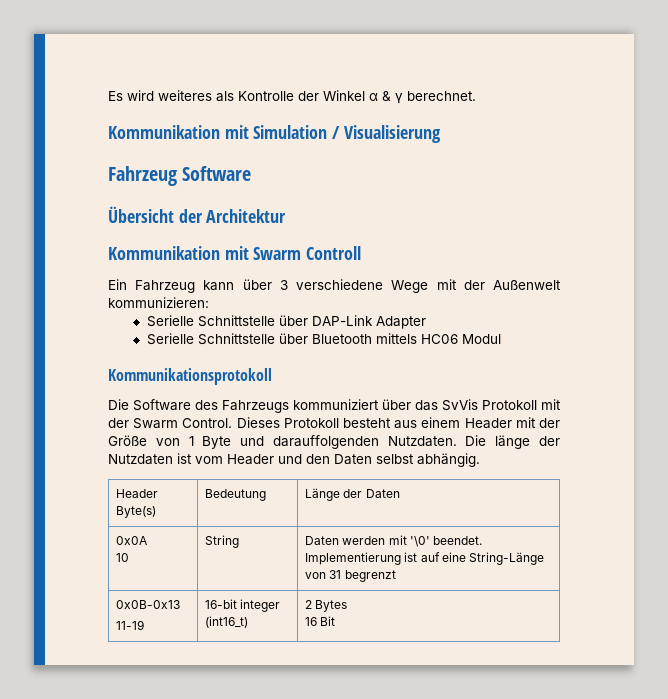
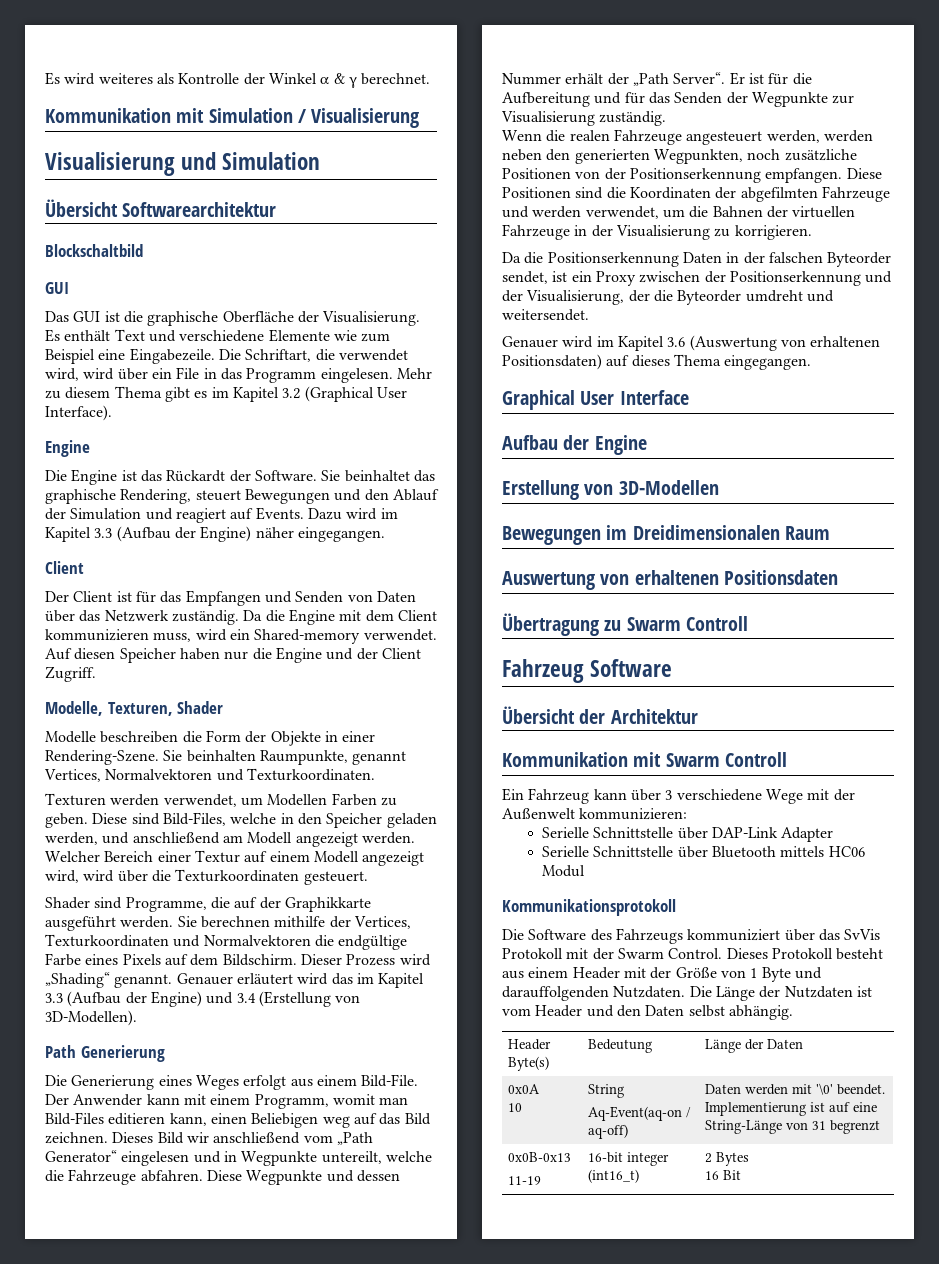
+ Visualisierung und Simulation
+ Übersicht Softwarearchitektur
+ Blockschaltbild
+ GUI
+ Das GUI ist die graphische Oberfläche der Visualisierung. Es enthält Text und verschiedene Elemente wie zum Beispiel eine Eingabezeile. Die Schriftart, die verwendet wird, wird über ein File in das Programm eingelesen. Mehr zu diesem Thema gibt es im Kapitel 3.2 (Graphical User Interface).
+ Engine
+ Die Engine ist das Rückardt der Software. Sie beinhaltet das graphische Rendering, steuert Bewegungen und den Ablauf der Simulation und reagiert auf Events. Dazu wird im Kapitel 3.3 (Aufbau der Engine) näher eingegangen.
+ Client
+ Der Client ist für das Empfangen und Senden von Daten über das Netzwerk zuständig. Da die Engine mit dem Client kommunizieren muss, wird ein Shared-memory verwendet. Auf diesen Speicher haben nur die Engine und der Client Zugriff.
+ Modelle, Texturen, Shader
+ Modelle beschreiben die Form der Objekte in einer Rendering-Szene. Sie beinhalten Raumpunkte, genannt Vertices, Normalvektoren und Texturkoordinaten.
+ Texturen werden verwendet, um Modellen Farben zu geben. Diese sind Bild-Files, welche in den Speicher geladen werden, und anschließend am Modell angezeigt werden. Welcher Bereich einer Textur auf einem Modell angezeigt wird, wird über die Texturkoordinaten gesteuert.
+ Shader sind Programme, die auf der Graphikkarte ausgeführt werden. Sie berechnen mithilfe der Vertices, Texturkoordinaten und Normalvektoren die endgültige Farbe eines Pixels auf dem Bildschirm. Dieser Prozess wird „Shading“ genannt. Genauer erläutert wird das im Kapitel 3.3 (Aufbau der Engine) und 3.4 (Erstellung von 3D-Modellen).
+ Path Generierung
+ Die Generierung eines Weges erfolgt aus einem Bild-File. Der Anwender kann mit einem Programm, womit man Bild-Files editieren kann, einen Beliebigen weg auf das Bild zeichnen. Dieses Bild wir anschließend vom „Path Generator“ eingelesen und in Wegpunkte untereilt, welche die Fahrzeuge abfahren. Diese Wegpunkte und dessen Nummer erhält der „Path Server“. Er ist für die Aufbereitung und für das Senden der Wegpunkte zur Visualisierung zuständig.
+ Wenn die realen Fahrzeuge angesteuert werden, werden neben den generierten Wegpunkten, noch zusätzliche Positionen von der Positionserkennung empfangen. Diese Positionen sind die Koordinaten der abgefilmten Fahrzeuge und werden verwendet, um die Bahnen der virtuellen Fahrzeuge in der Visualisierung zu korrigieren.
+ Da die Positionserkennung Daten in der falschen Byteorder sendet, ist ein Proxy zwischen der Positionserkennung und der Visualisierung, der die Byteorder umdreht und weitersendet.
+ Genauer wird im Kapitel 3.6 (Auswertung von erhaltenen Positionsdaten) auf dieses Thema eingegangen.
+ Graphical User Interface
+ Aufbau der Engine
+ Erstellung von 3D-Modellen
+ Bewegungen im Dreidimensionalen Raum
+ Auswertung von erhaltenen Positionsdaten
+ Übertragung zu Swarm Controll
- Die länge der Nutzdaten ist vom Header und den Daten selbst abhängig.
+ Die Länge der Nutzdaten ist vom Header und den Daten selbst abhängig.
  0x0A
- 10 | String | Daten werden mit '\0' beendet. Implementierung ist auf eine String-Länge von 31 begrenzt
+ 10 | String
+ Aq-Event(aq-on / aq-off) | Daten werden mit '\0' beendet. Implementierung ist auf eine String-Länge von 31 begrenzt

